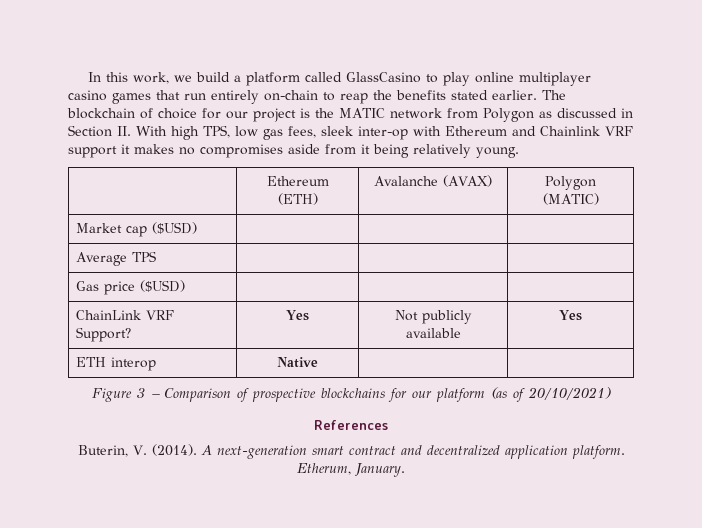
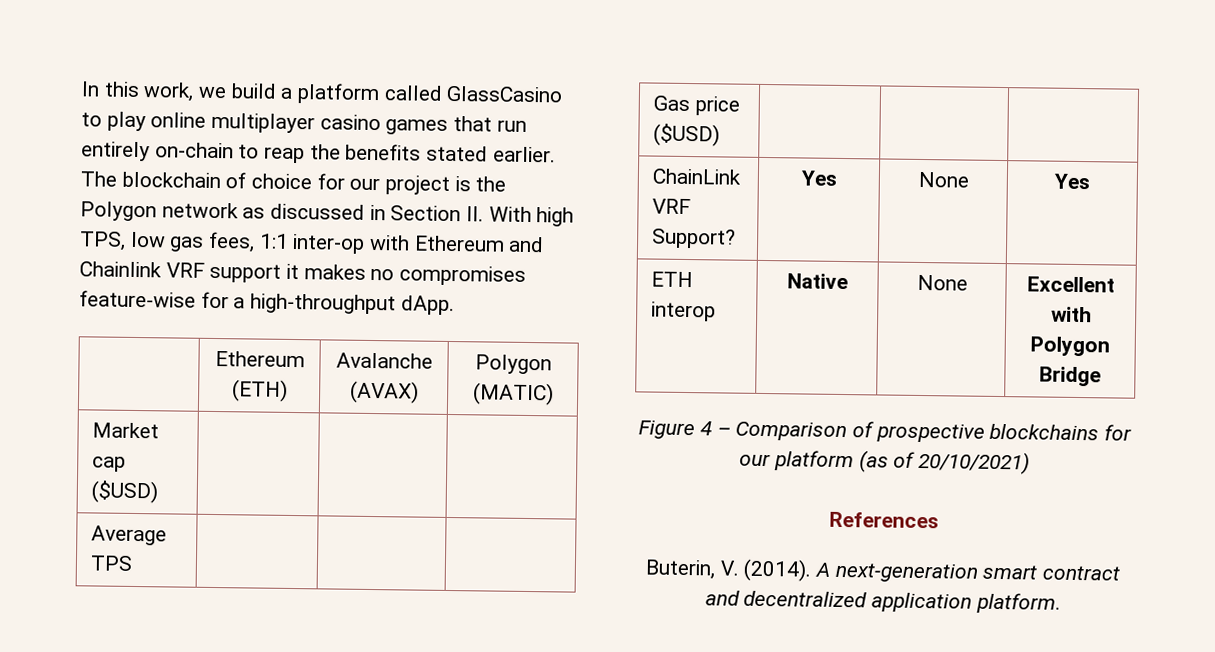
- The blockchain of choice for our project is the MATIC network from Polygon as discussed in Section II. With high TPS, low gas fees, sleek inter-op with Ethereum and Chainlink VRF support it makes no compromises aside from it being relatively young.
+ The blockchain of choice for our project is the Polygon network as discussed in Section II. With high TPS, low gas fees, 1:1 inter-op with Ethereum and Chainlink VRF support it makes no compromises feature-wise for a high-throughput dApp.
- ChainLink VRF Support? | Yes | Not publicly available | Yes
+ ChainLink VRF Support? | Yes | None | Yes
- ETH interop | Native | |
+ ETH interop | Native | None | Excellent with Polygon Bridge
- Figure 3 – Comparison of prospective blockchains for our platform (as of 20/10/2021)
+ Figure 4 – Comparison of prospective blockchains for our platform (as of 20/10/2021)
- Etherum, January.

